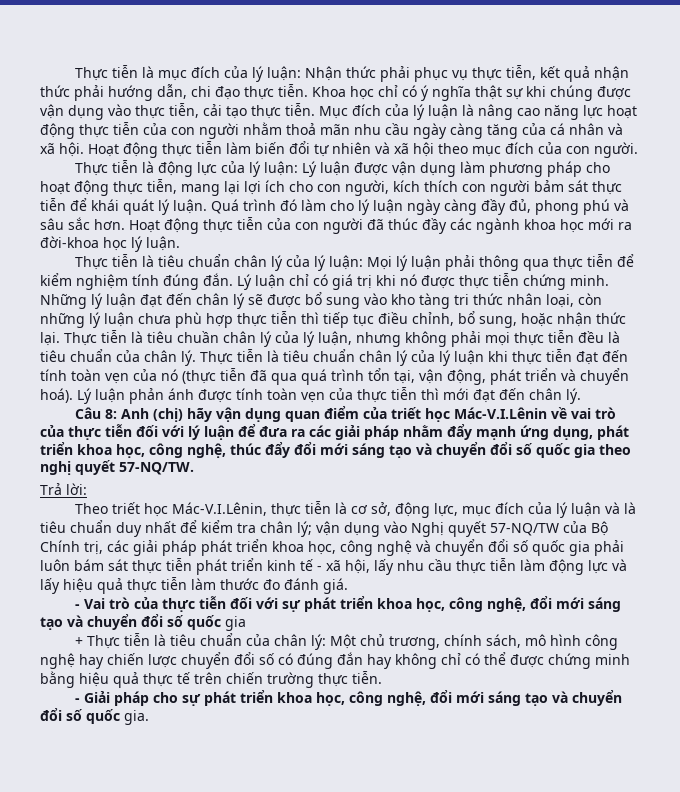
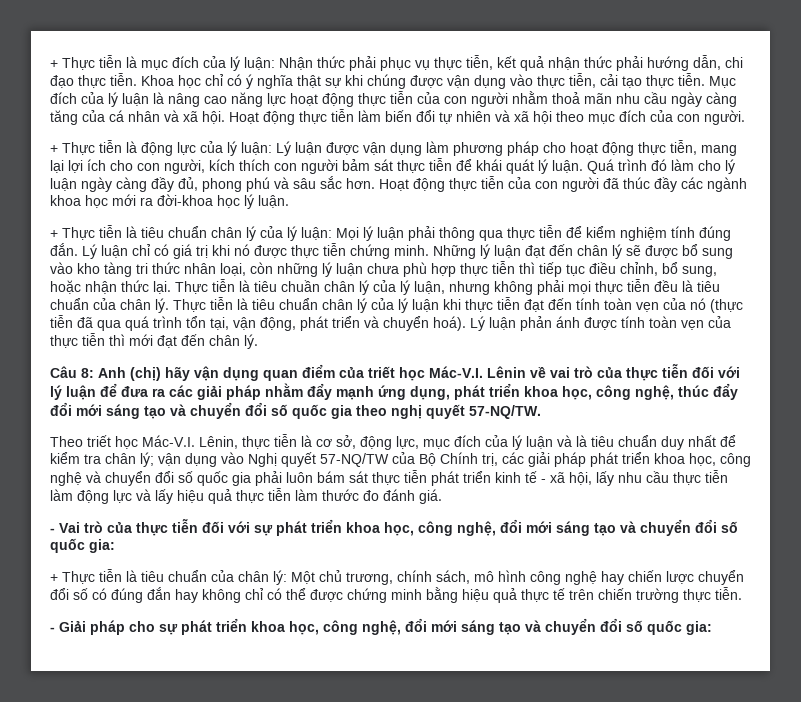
- Thực tiễn là mục đích của lý luận: Nhận thức phải phục vụ thực tiễn, kết quả nhận thức phải hướng dẫn, chi đạo thực tiễn.
+ + Thực tiễn là mục đích của lý luận: Nhận thức phải phục vụ thực tiễn, kết quả nhận thức phải hướng dẫn, chi đạo thực tiễn.
- Thực tiễn là động lực của lý luận: Lý luận được vận dụng làm phương pháp cho hoạt động thực tiễn, mang lại lợi ích cho con người, kích thích con người bảm sát thực tiễn để khái quát lý luận.
+ + Thực tiễn là động lực của lý luận: Lý luận được vận dụng làm phương pháp cho hoạt động thực tiễn, mang lại lợi ích cho con người, kích thích con người bảm sát thực tiễn để khái quát lý luận.
- Thực tiễn là tiêu chuẩn chân lý của lý luận: Mọi lý luận phải thông qua thực tiễn để kiểm nghiệm tính đúng đắn.
+ + Thực tiễn là tiêu chuẩn chân lý của lý luận: Mọi lý luận phải thông qua thực tiễn để kiểm nghiệm tính đúng đắn.
- Câu 8: Anh (chị) hãy vận dụng quan điểm của triết học Mác-V.I.Lênin về vai trò của thực tiễn đối với lý luận để đưa ra các giải pháp nhằm đẩy mạnh ứng dụng, phát triển khoa học, công nghệ, thúc đẩy đổi mới sáng tạo và chuyển đổi số quốc gia theo nghị quyết 57-NQ/TW.
+ Câu 8: Anh (chị) hãy vận dụng quan điểm của triết học Mác-V.I. Lênin về vai trò của thực tiễn đối với lý luận để đưa ra các giải pháp nhằm đẩy mạnh ứng dụng, phát triển khoa học, công nghệ, thúc đẩy đổi mới sáng tạo và chuyển đổi số quốc gia theo nghị quyết 57-NQ/TW.
- Trả lời:
- Theo triết học Mác-V.I.Lênin, thực tiễn là cơ sở, động lực, mục đích của lý luận và là tiêu chuẩn duy nhất để kiểm tra chân lý;
+ Theo triết học Mác-V.I. Lênin, thực tiễn là cơ sở, động lực, mục đích của lý luận và là tiêu chuẩn duy nhất để kiểm tra chân lý;
- - Vai trò của thực tiễn đối với sự phát triển khoa học, công nghệ, đổi mới sáng tạo và chuyển đổi số quốc gia
+ - Vai trò của thực tiễn đối với sự phát triển khoa học, công nghệ, đổi mới sáng tạo và chuyển đổi số quốc gia:
- - Giải pháp cho sự phát triển khoa học, công nghệ, đổi mới sáng tạo và chuyển đổi số quốc gia.
+ - Giải pháp cho sự phát triển khoa học, công nghệ, đổi mới sáng tạo và chuyển đổi số quốc gia:

